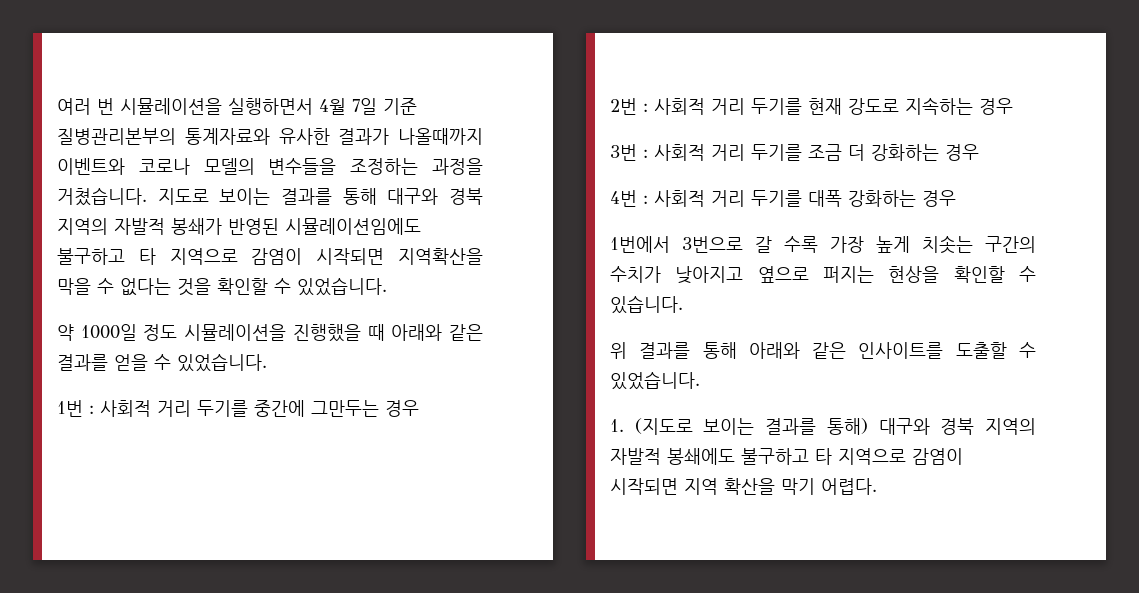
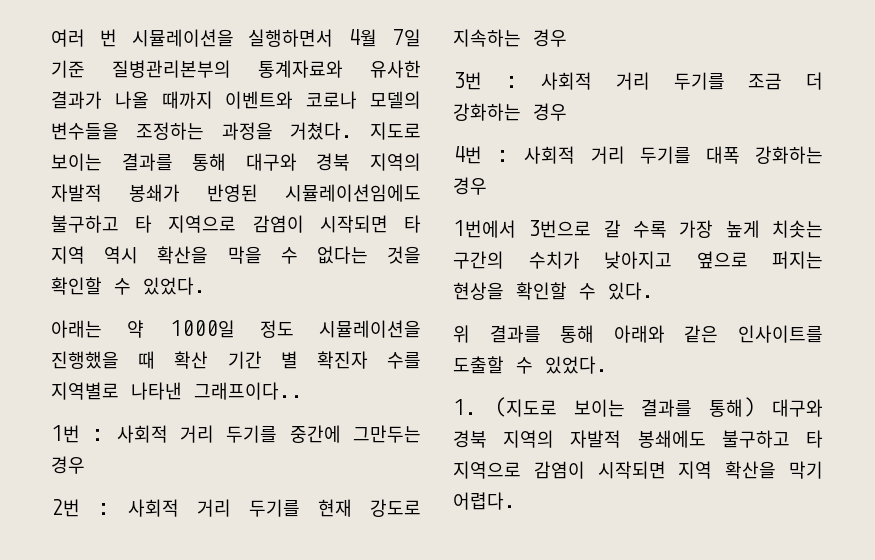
- 여러 번 시뮬레이션을 실행하면서 4월 7일 기준 질병관리본부의 통계자료와 유사한 결과가 나올때까지 이벤트와 코로나 모델의 변수들을 조정하는 과정을 거쳤습니다.
+ 여러 번 시뮬레이션을 실행하면서 4월 7일 기준 질병관리본부의 통계자료와 유사한 결과가 나올 때까지 이벤트와 코로나 모델의 변수들을 조정하는 과정을 거쳤다.
- 지도로 보이는 결과를 통해 대구와 경북 지역의 자발적 봉쇄가 반영된 시뮬레이션임에도 불구하고 타 지역으로 감염이 시작되면 지역확산을 막을 수 없다는 것을 확인할 수 있었습니다.
- 약 1000일 정도 시뮬레이션을 진행했을 때 아래와 같은 결과를 얻을 수 있었습니다.
+ 지도로 보이는 결과를 통해 대구와 경북 지역의 자발적 봉쇄가 반영된 시뮬레이션임에도 불구하고 타 지역으로 감염이 시작되면 타 지역 역시 확산을 막을 수 없다는 것을 확인할 수 있었다.
+ 아래는 약 1000일 정도 시뮬레이션을 진행했을 때 확산 기간 별 확진자 수를 지역별로 나타낸 그래프이다..
- 1번에서 3번으로 갈 수록 가장 높게 치솟는 구간의 수치가 낮아지고 옆으로 퍼지는 현상을 확인할 수 있습니다.
+ 1번에서 3번으로 갈 수록 가장 높게 치솟는 구간의 수치가 낮아지고 옆으로 퍼지는 현상을 확인할 수 있다.
- 위 결과를 통해 아래와 같은 인사이트를 도출할 수 있었습니다.
+ 위 결과를 통해 아래와 같은 인사이트를 도출할 수 있었다.

